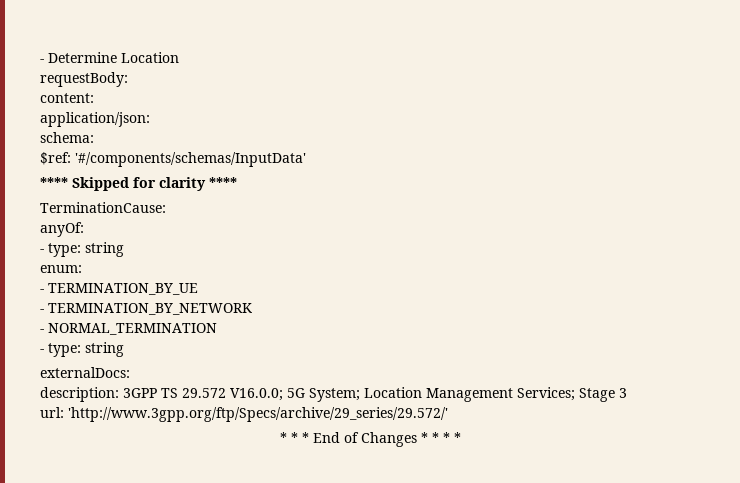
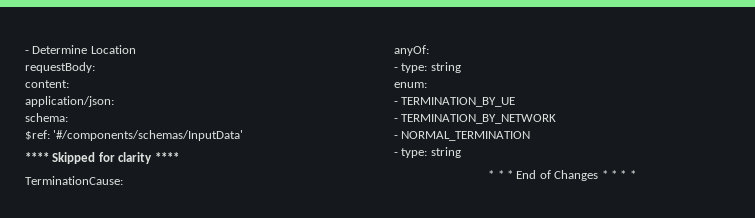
- externalDocs:
- description: 3GPP TS 29.572 V16.0.0; 5G System; Location Management Services; Stage 3
- url: 'http://www.3gpp.org/ftp/Specs/archive/29_series/29.572/'

